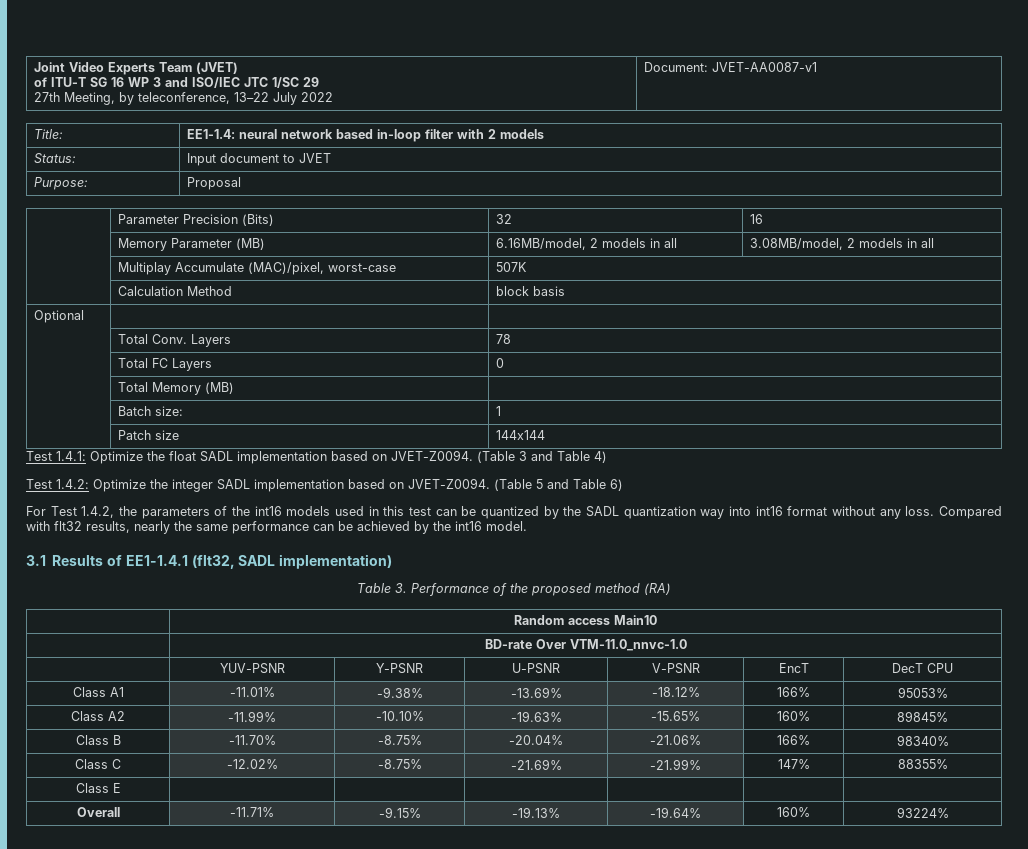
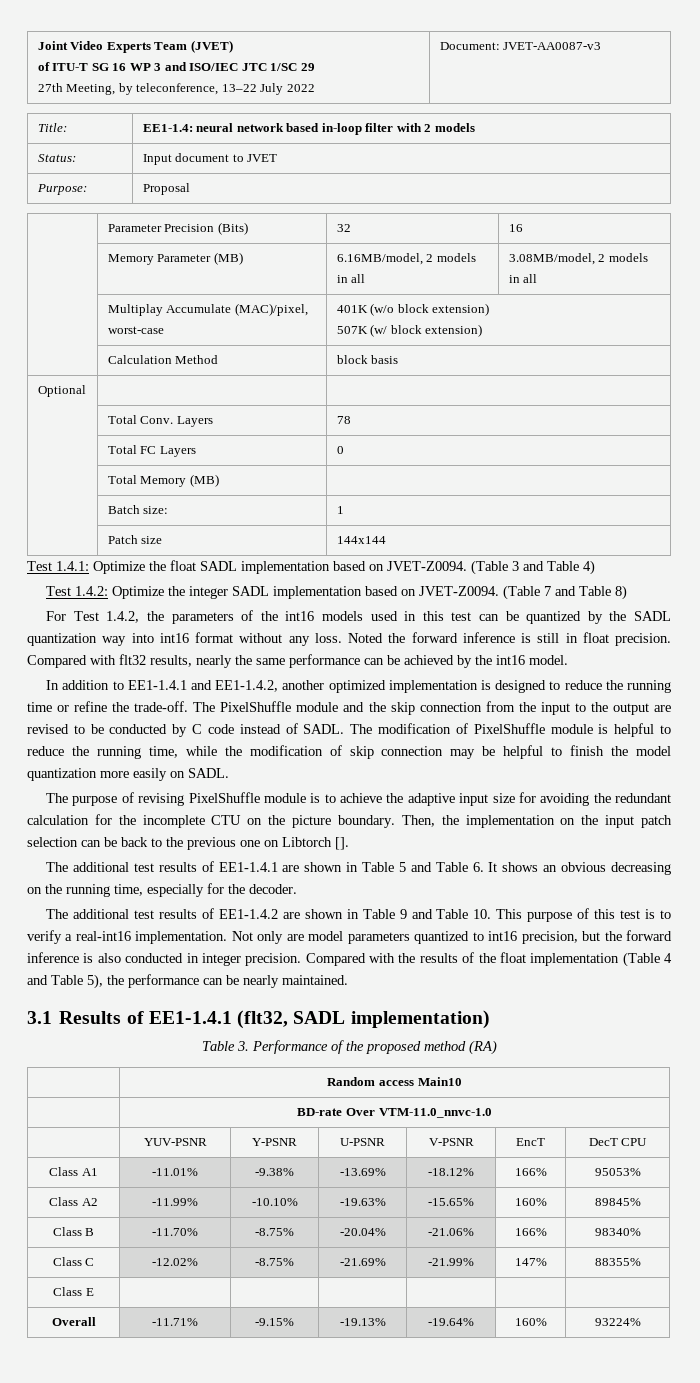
  Joint Video Experts Team (JVET)
  of ITU-T SG 16 WP 3 and ISO/IEC JTC 1/SC 29
- 27th Meeting, by teleconference, 13–22 July 2022 | Document: JVET-AA0087-v1
+ 27th Meeting, by teleconference, 13–22 July 2022 | Document: JVET-AA0087-v3
- | Multiplay Accumulate (MAC)/pixel, worst-case | 507K
+ | Multiplay Accumulate (MAC)/pixel, worst-case | 401K (w/o block extension)
+ 507K (w/ block extension)
- (Table 5 and Table 6)
+ (Table 7 and Table 8)
+ Noted the forward inference is still in float precision.
+ In addition to EE1-1.4.1 and EE1-1.4.2, another optimized implementation is designed to reduce the running time or refine the trade-off. The PixelShuffle module and the skip connection from the input to the output are revised to be conducted by C code instead of SADL. The modification of PixelShuffle module is helpful to reduce the running time, while the modification of skip connection may be helpful to finish the model quantization more easily on SADL.
+ The purpose of revising PixelShuffle module is to achieve the adaptive input size for avoiding the redundant calculation for the incomplete CTU on the picture boundary. Then, the implementation on the input patch selection can be back to the previous one on Libtorch [].
+ The additional test results of EE1-1.4.1 are shown in Table 5 and Table 6. It shows an obvious decreasing on the running time, especially for the decoder.
+ The additional test results of EE1-1.4.2 are shown in Table 9 and Table 10. This purpose of this test is to verify a real-int16 implementation. Not only are model parameters quantized to int16 precision, but the forward inference is also conducted in integer precision. Compared with the results of the float implementation (Table 4 and Table 5), the performance can be nearly maintained.

